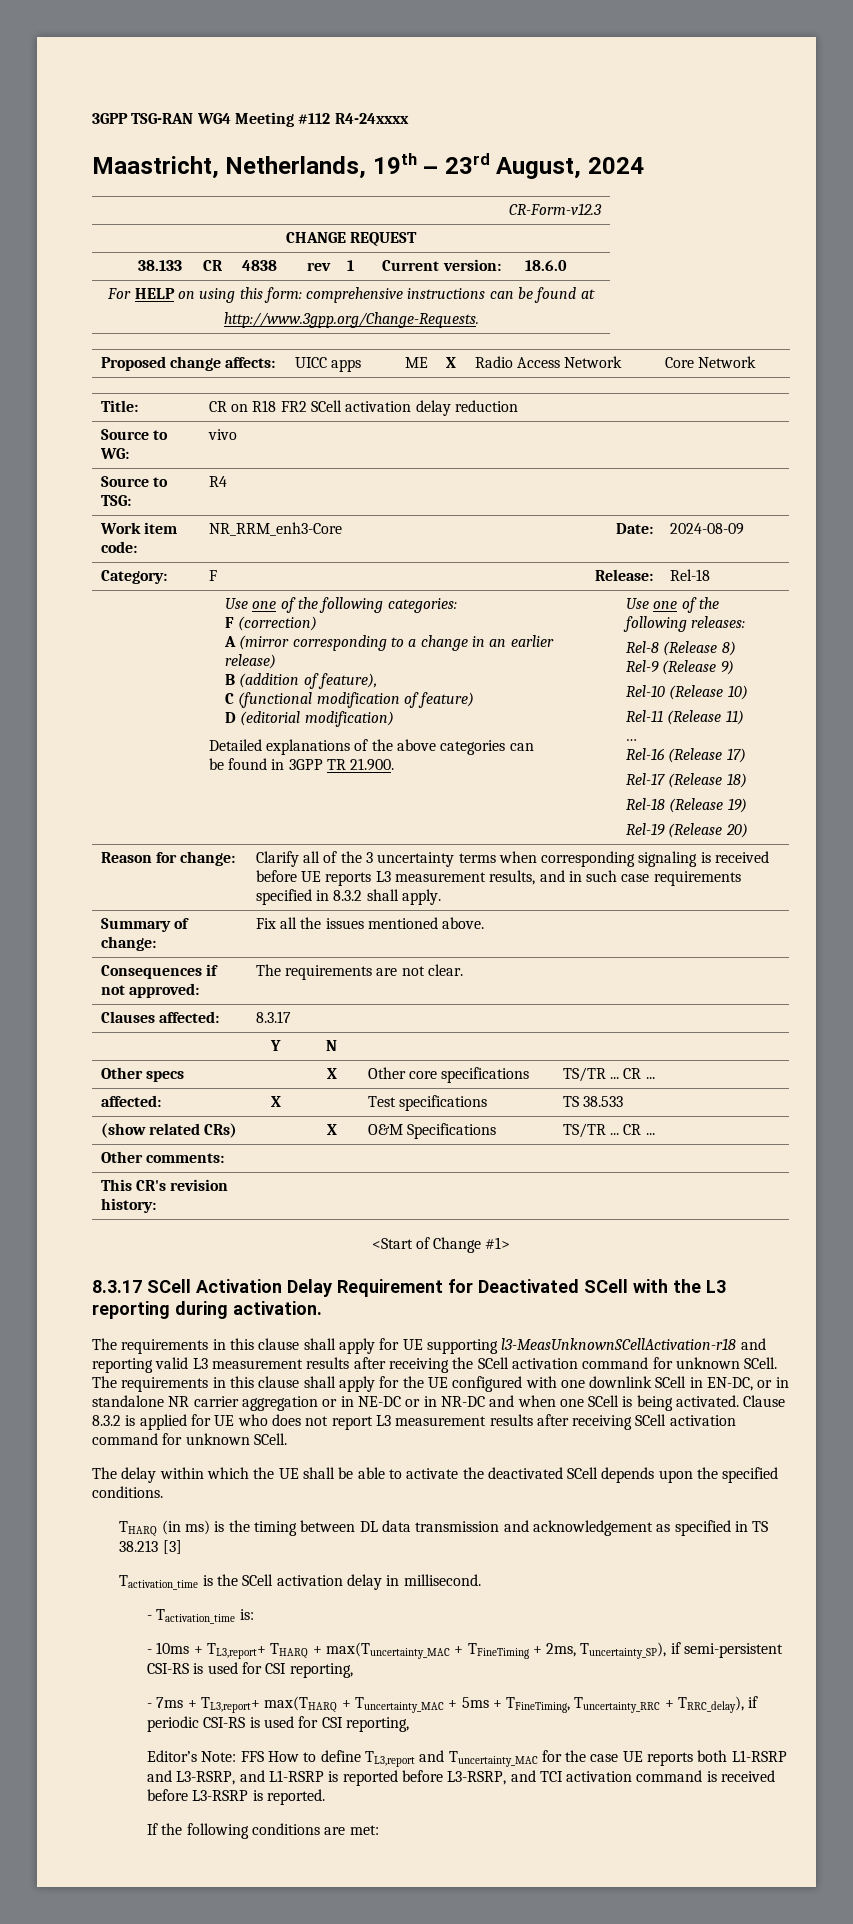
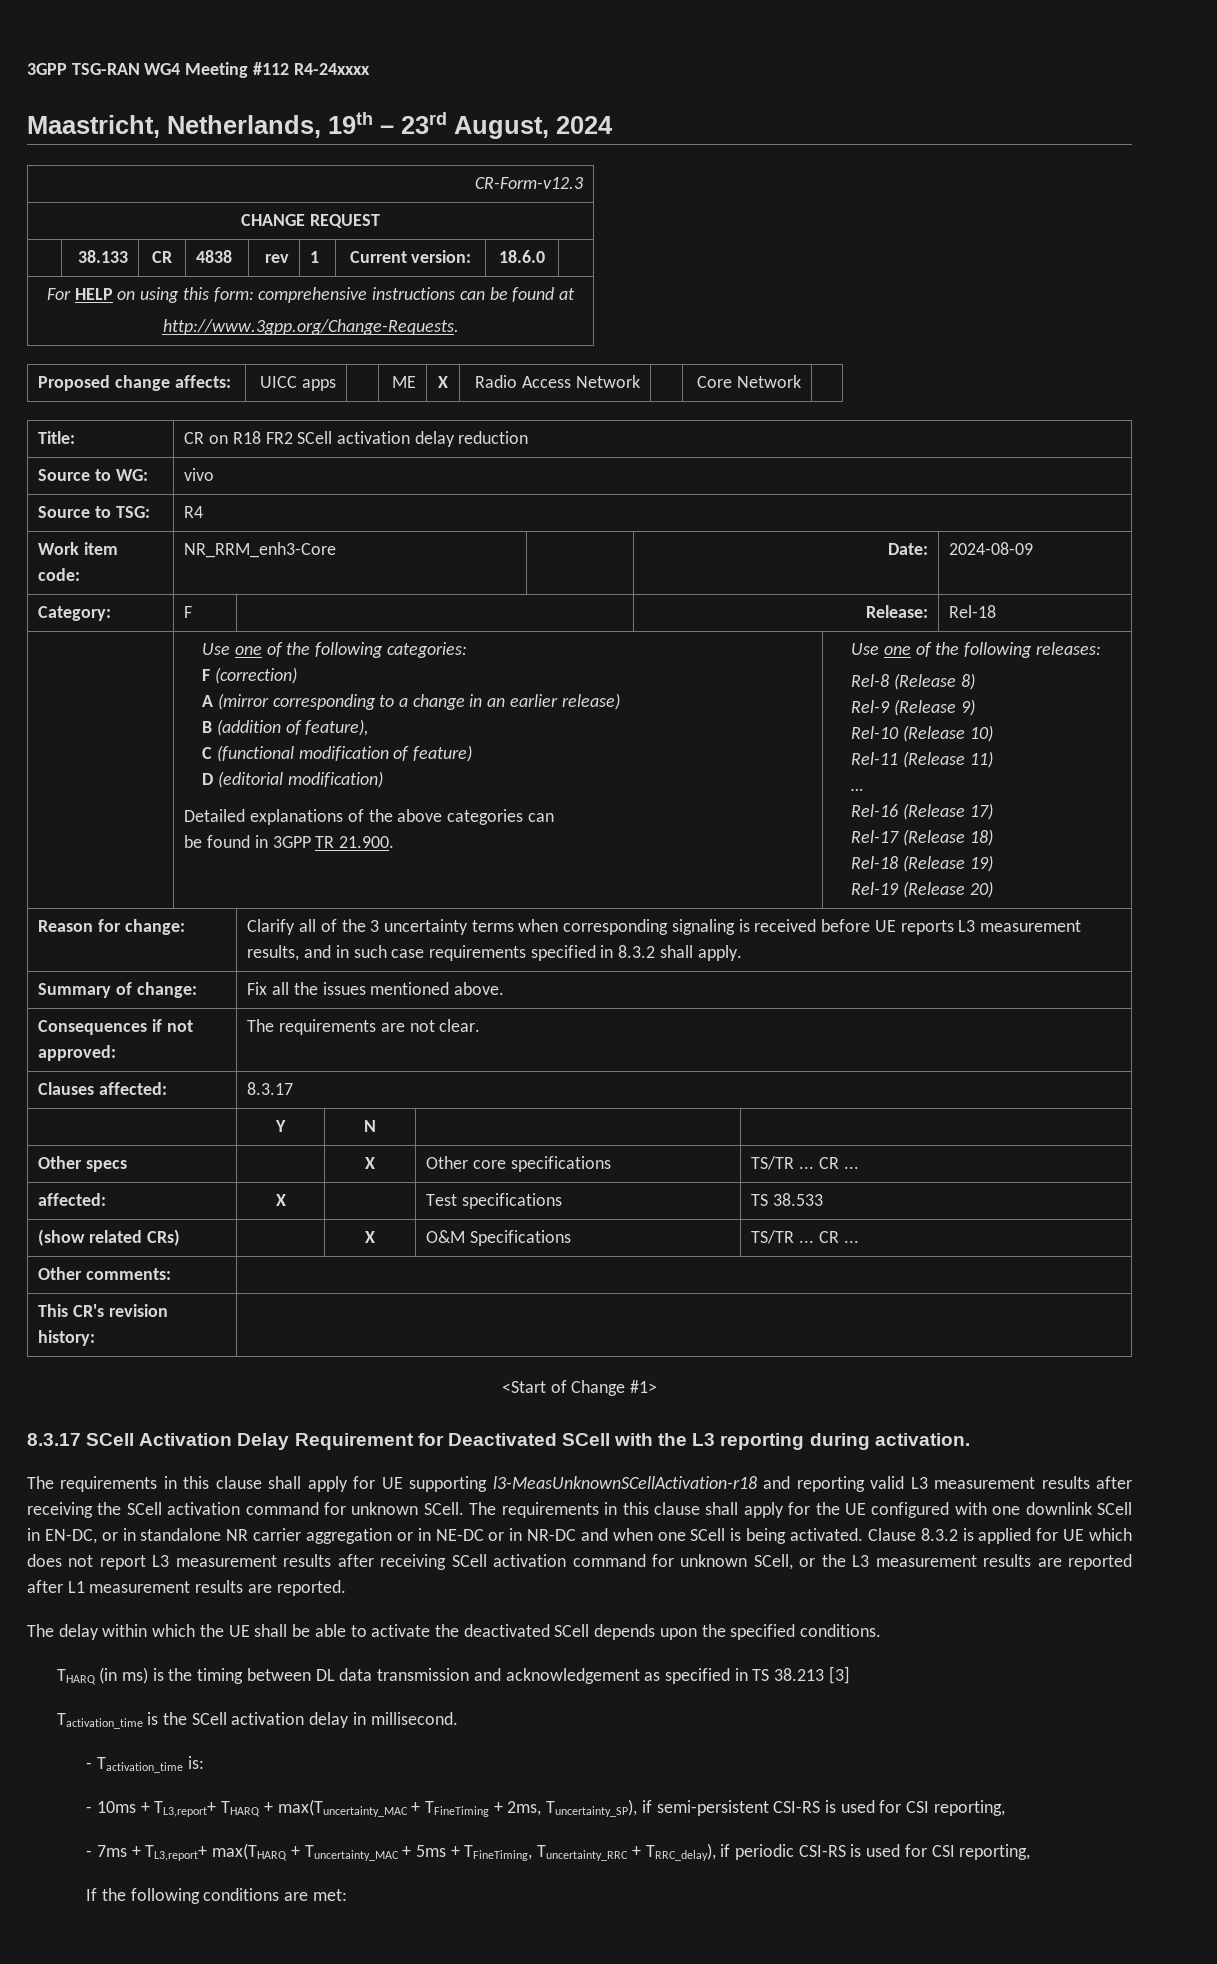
- Clause 8.3.2 is applied for UE who does not report L3 measurement results after receiving SCell activation command for unknown SCell.
+ Clause 8.3.2 is applied for UE which does not report L3 measurement results after receiving SCell activation command for unknown SCell, or the L3 measurement results are reported after L1 measurement results are reported.
- Editor’s Note: FFS How to define TL3,report and Tuncertainty_MAC for the case UE reports both L1-RSRP and L3-RSRP, and L1-RSRP is reported before L3-RSRP, and TCI activation command is received before L3-RSRP is reported.

